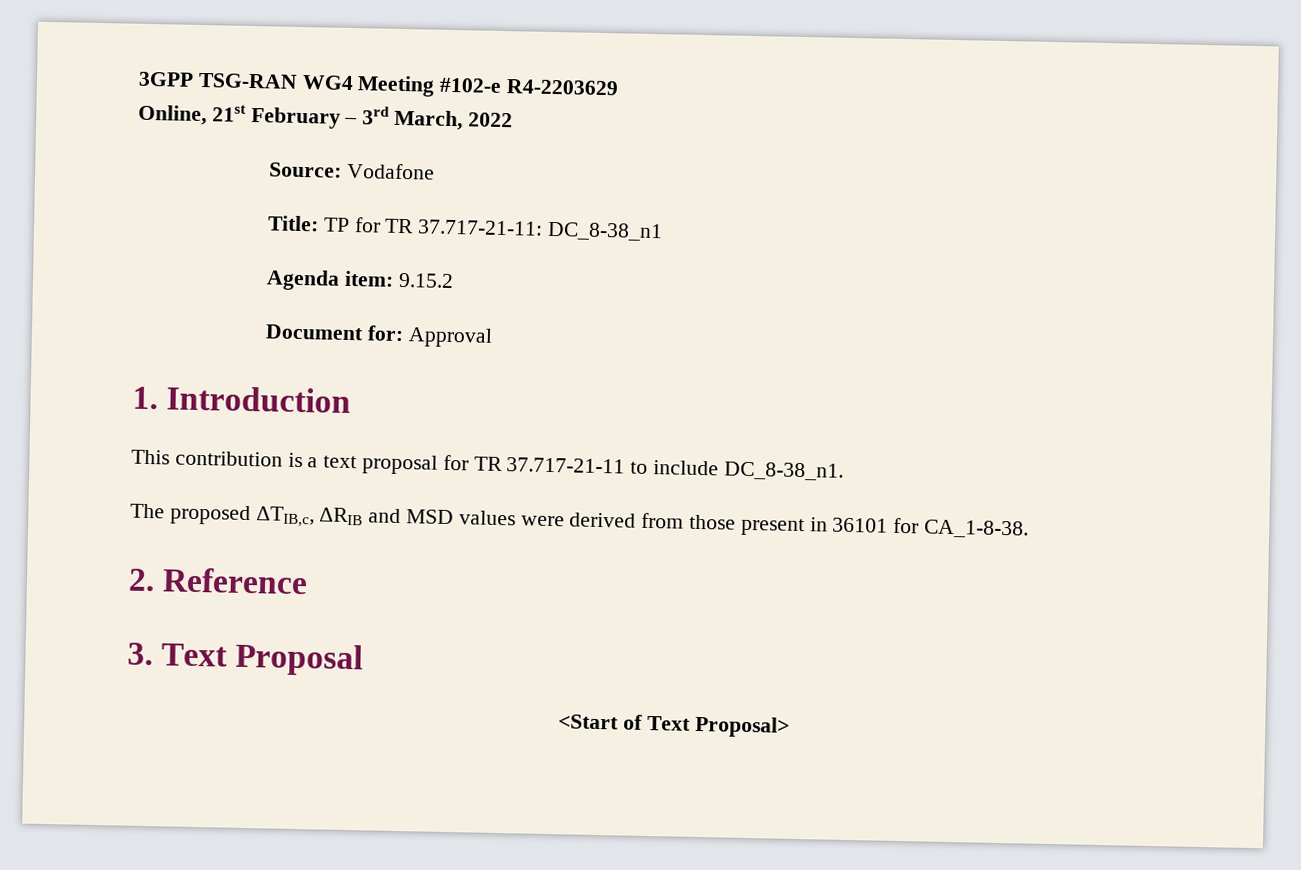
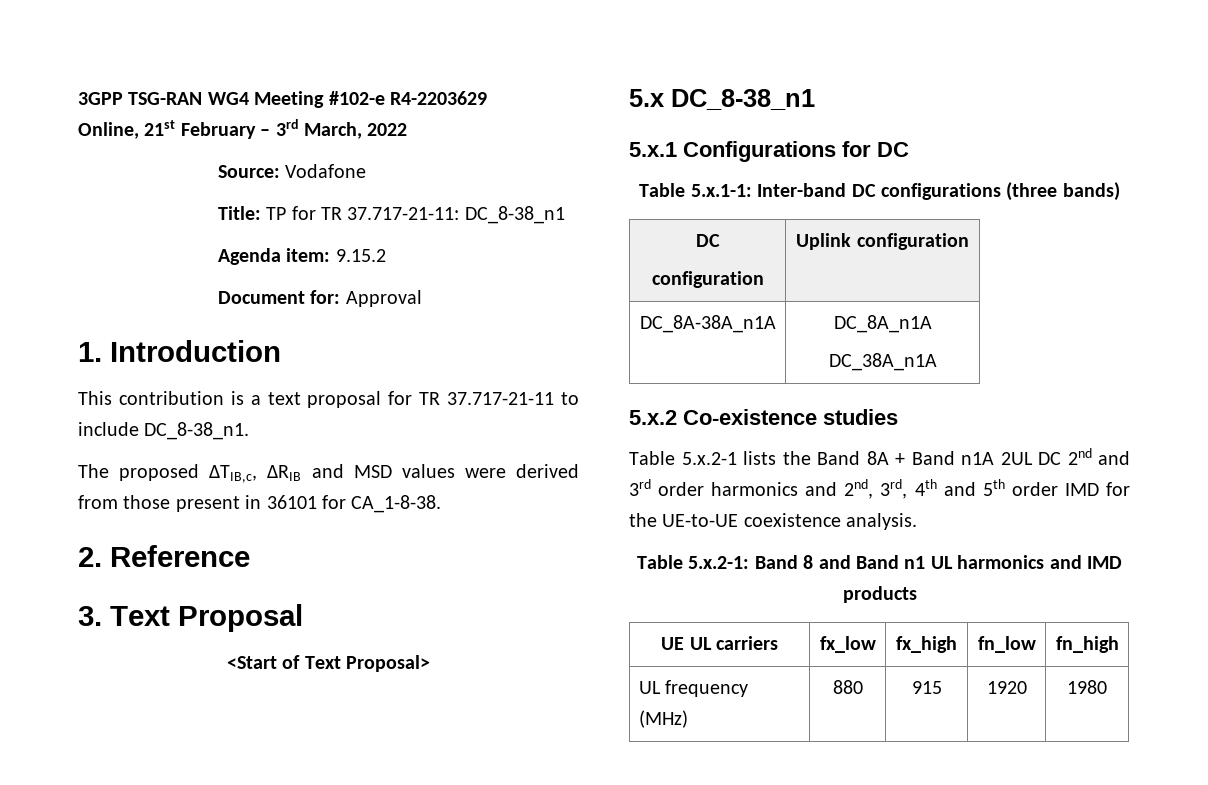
+ 5.x DC_8-38_n1
+ 5.x.1 Configurations for DC
+ Table 5.x.1-1: Inter-band DC configurations (three bands)
+ DC
+ configuration | Uplink configuration
+ DC_8A-38A_n1A | DC_8A_n1A
+ DC_38A_n1A
+ 5.x.2 Co-existence studies
+ Table 5.x.2-1 lists the Band 8A + Band n1A 2UL DC 2nd and 3rd order harmonics and 2nd, 3rd, 4th and 5th order IMD for the UE-to-UE coexistence analysis.
+ Table 5.x.2-1: Band 8 and Band n1 UL harmonics and IMD products
+ UE UL carriers | fx_low | fx_high | fn_low | fn_high
+ UL frequency (MHz) | 880 | 915 | 1920 | 1980

